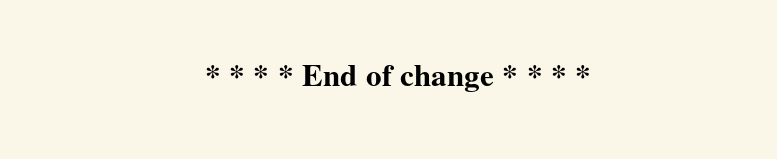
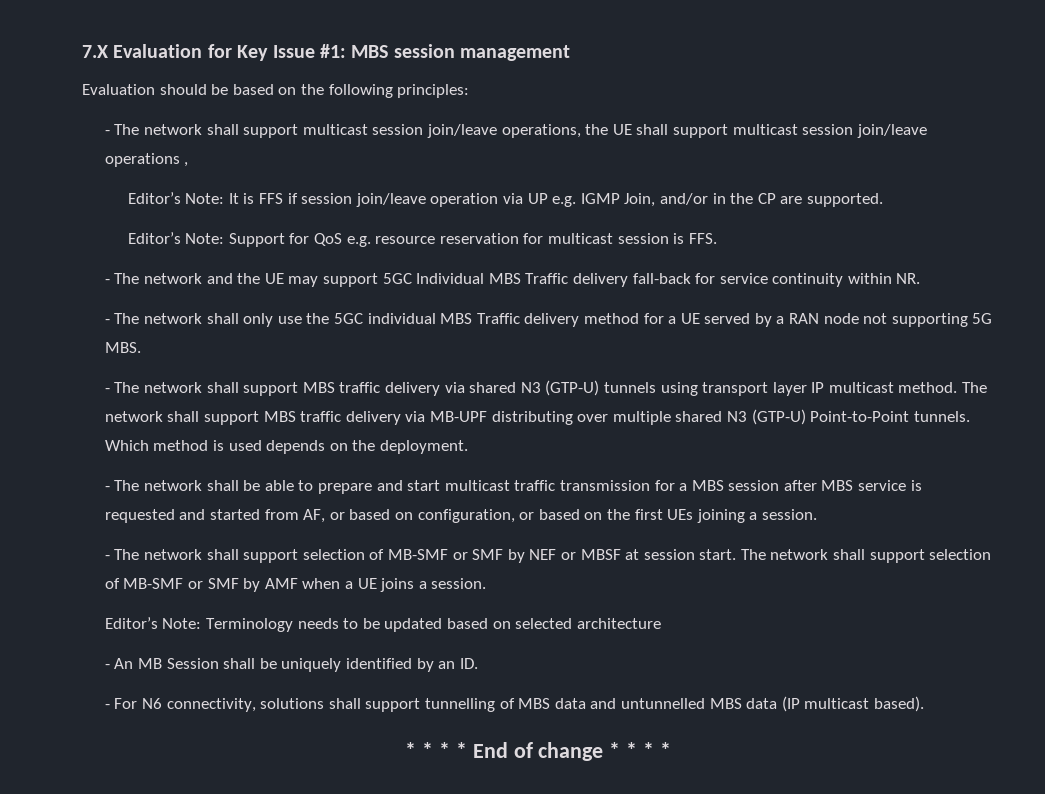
+ 7.X Evaluation for Key Issue #1: MBS session management
+ Evaluation should be based on the following principles:
+ - The network shall support multicast session join/leave operations, the UE shall support multicast session join/leave operations ,
+ Editor’s Note: It is FFS if session join/leave operation via UP e.g. IGMP Join, and/or in the CP are supported.
+ Editor’s Note: Support for QoS e.g. resource reservation for multicast session is FFS.
+ - The network and the UE may support 5GC Individual MBS Traffic delivery fall-back for service continuity within NR.
+ - The network shall only use the 5GC individual MBS Traffic delivery method for a UE served by a RAN node not supporting 5G MBS.
+ - The network shall support MBS traffic delivery via shared N3 (GTP-U) tunnels using transport layer IP multicast method. The network shall support MBS traffic delivery via MB-UPF distributing over multiple shared N3 (GTP-U) Point-to-Point tunnels. Which method is used depends on the deployment.
+ - The network shall be able to prepare and start multicast traffic transmission for a MBS session after MBS service is requested and started from AF, or based on configuration, or based on the first UEs joining a session.
+ - The network shall support selection of MB-SMF or SMF by NEF or MBSF at session start. The network shall support selection of MB-SMF or SMF by AMF when a UE joins a session.
+ Editor’s Note: Terminology needs to be updated based on selected architecture
+ - An MB Session shall be uniquely identified by an ID.
+ - For N6 connectivity, solutions shall support tunnelling of MBS data and untunnelled MBS data (IP multicast based).

